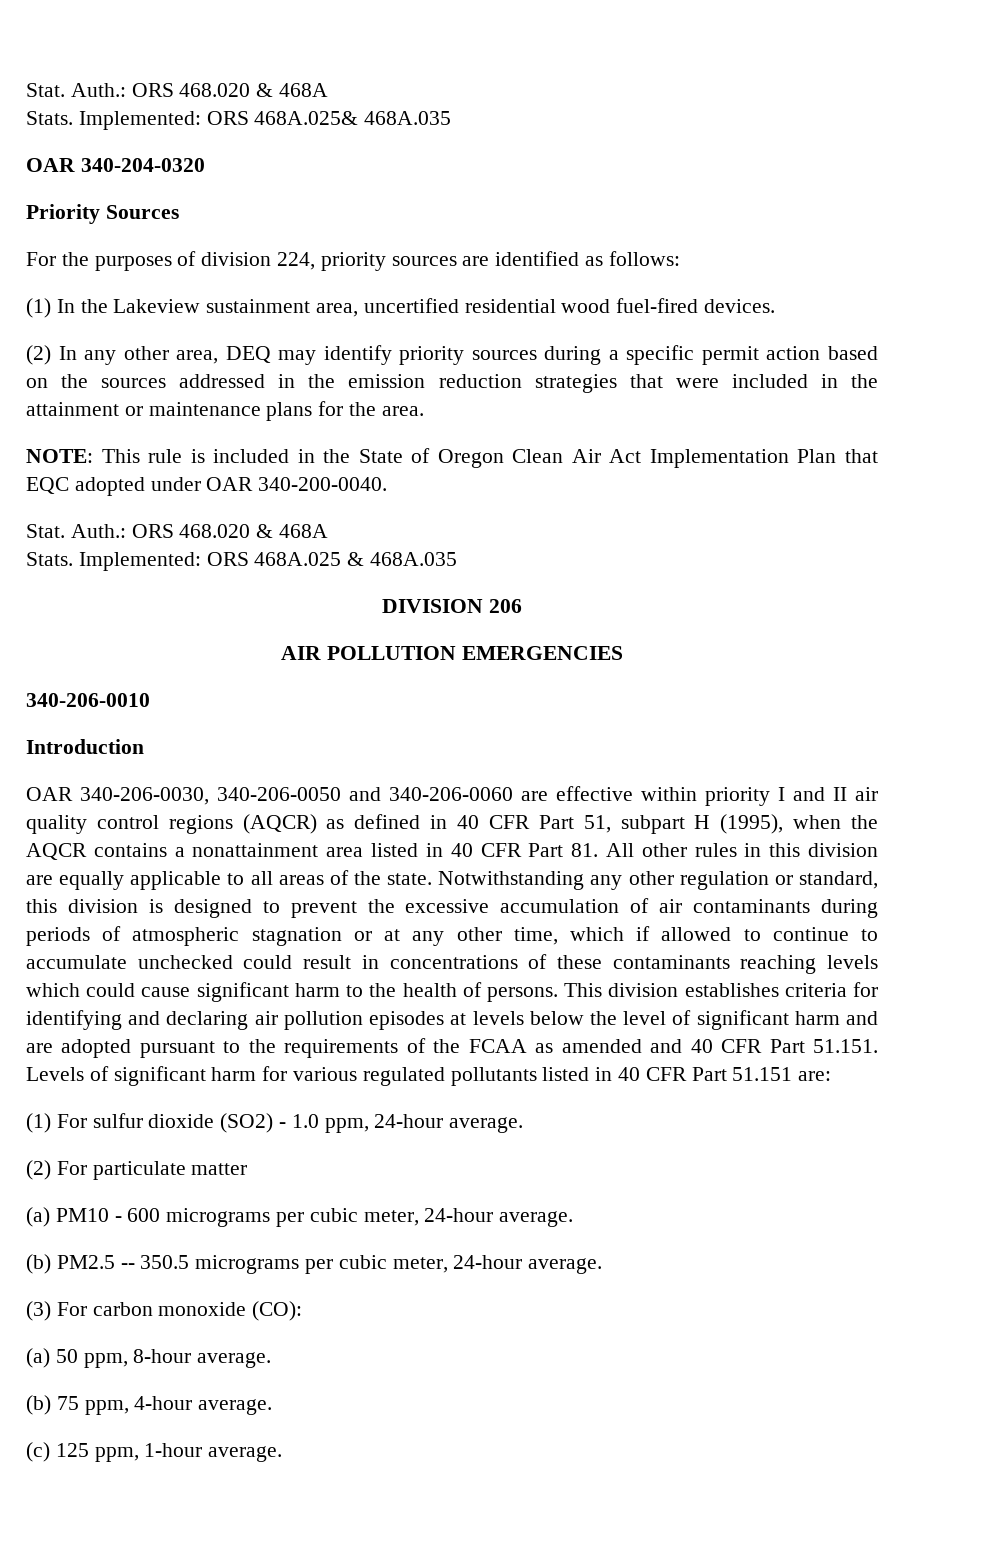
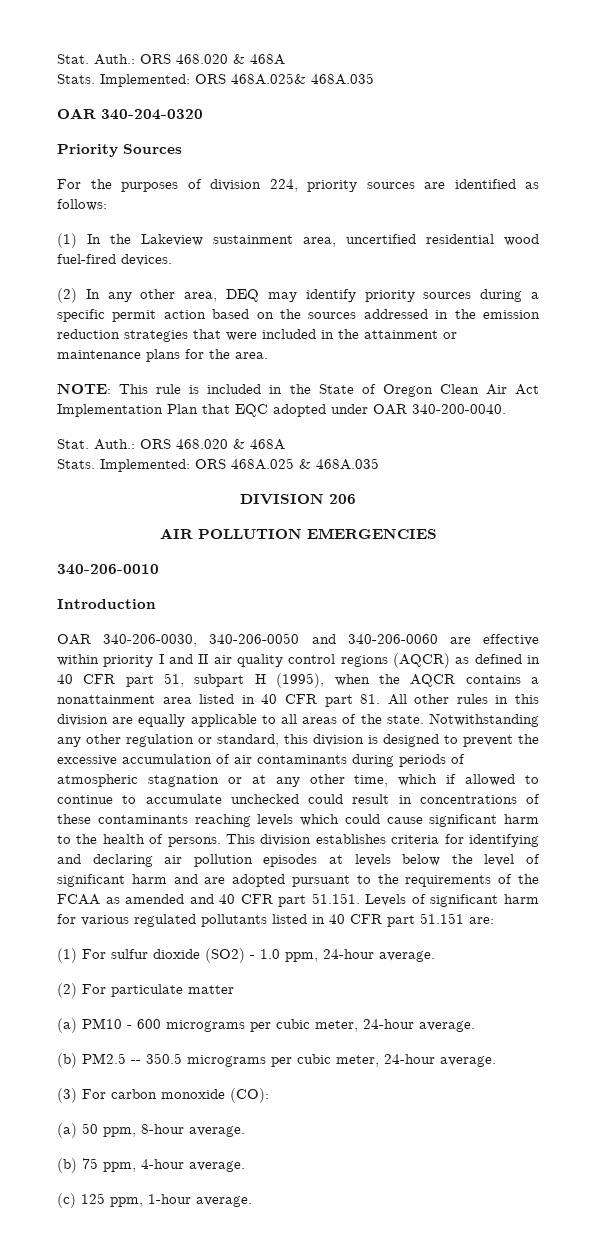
- OAR 340-206-0030, 340-206-0050 and 340-206-0060 are effective within priority I and II air quality control regions (AQCR) as defined in 40 CFR Part 51, subpart H (1995), when the AQCR contains a nonattainment area listed in 40 CFR Part 81. All other rules in this division are equally applicable to all areas of the state.
+ OAR 340-206-0030, 340-206-0050 and 340-206-0060 are effective within priority I and II air quality control regions (AQCR) as defined in 40 CFR part 51, subpart H (1995), when the AQCR contains a nonattainment area listed in 40 CFR part 81. All other rules in this division are equally applicable to all areas of the state.
- This division establishes criteria for identifying and declaring air pollution episodes at levels below the level of significant harm and are adopted pursuant to the requirements of the FCAA as amended and 40 CFR Part 51.151. Levels of significant harm for various regulated pollutants listed in 40 CFR Part 51.151 are:
+ This division establishes criteria for identifying and declaring air pollution episodes at levels below the level of significant harm and are adopted pursuant to the requirements of the FCAA as amended and 40 CFR part 51.151. Levels of significant harm for various regulated pollutants listed in 40 CFR part 51.151 are:

